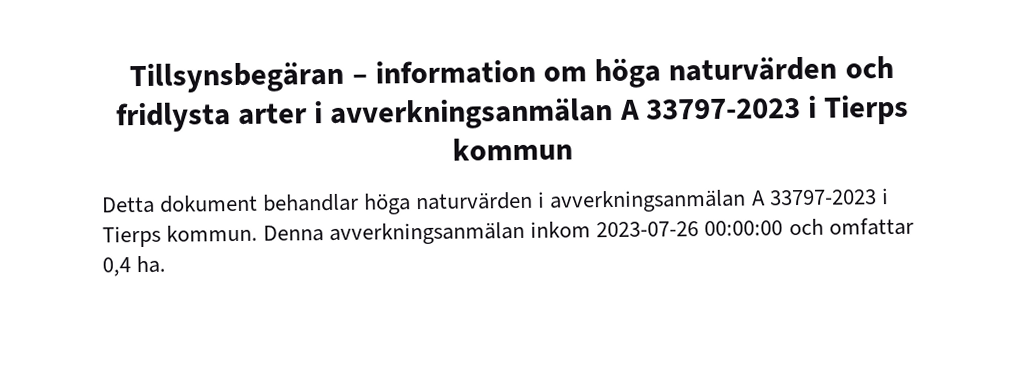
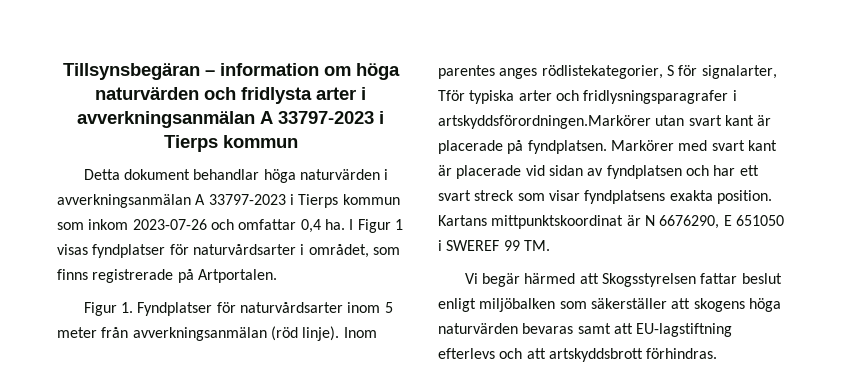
- Detta dokument behandlar höga naturvärden i avverkningsanmälan A 33797-2023 i Tierps kommun. Denna avverkningsanmälan inkom 2023-07-26 00:00:00 och omfattar 0,4 ha.
+ Detta dokument behandlar höga naturvärden i avverkningsanmälan A 33797-2023 i Tierps kommun som inkom 2023-07-26 och omfattar 0,4 ha.
+ I Figur 1 visas fyndplatser för naturvårdsarter i området, som finns registrerade på Artportalen.
+ Figur 1. Fyndplatser för naturvårdsarter inom 5 meter från avverkningsanmälan (röd linje). Inom parentes anges rödlistekategorier, S för signalarter, Tför typiska arter och fridlysningsparagrafer i artskyddsförordningen.Markörer utan svart kant är placerade på fyndplatsen. Markörer med svart kant är placerade vid sidan av fyndplatsen och har ett svart streck som visar fyndplatsens exakta position. Kartans mittpunktskoordinat är N 6676290, E 651050 i SWEREF 99 TM.
+ Vi begär härmed att Skogsstyrelsen fattar beslut enligt miljöbalken som säkerställer att skogens höga naturvärden bevaras samt att EU-lagstiftning efterlevs och att artskyddsbrott förhindras.

